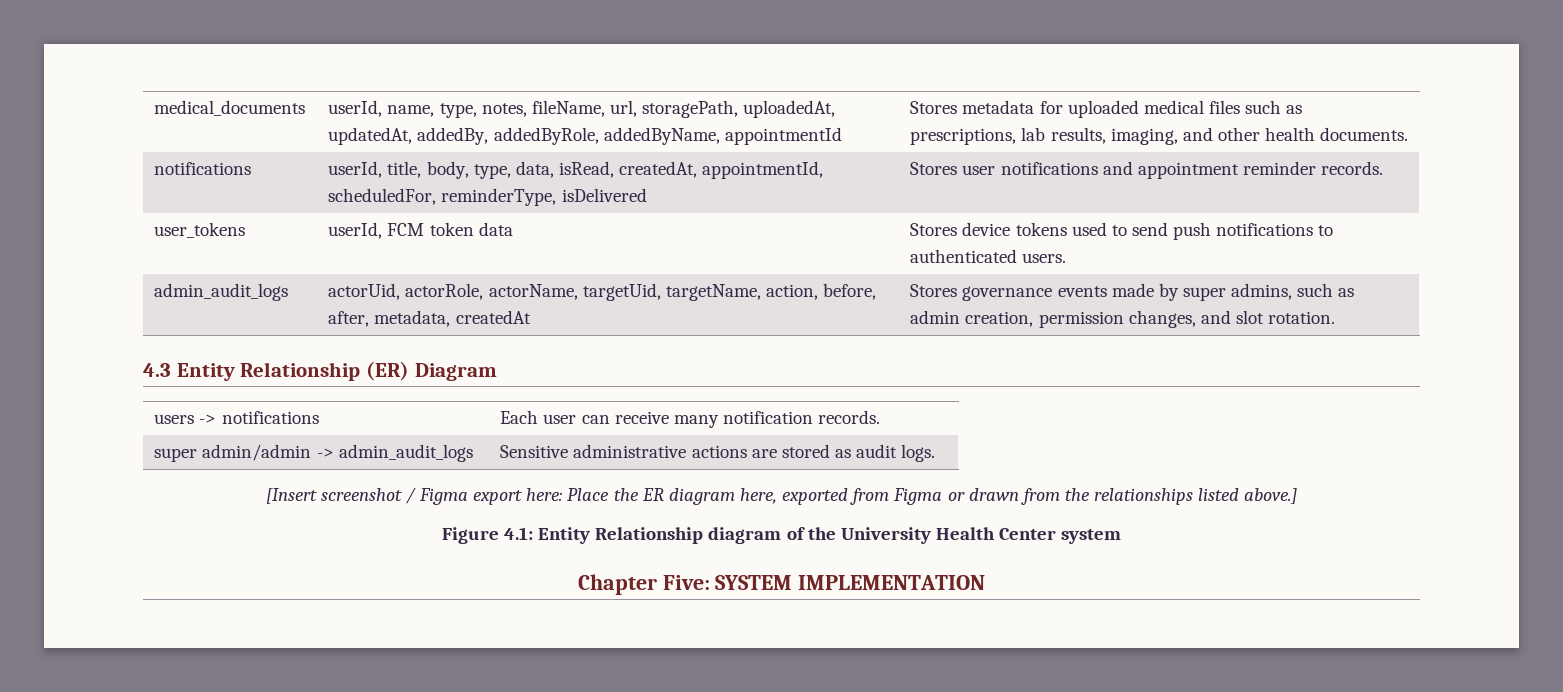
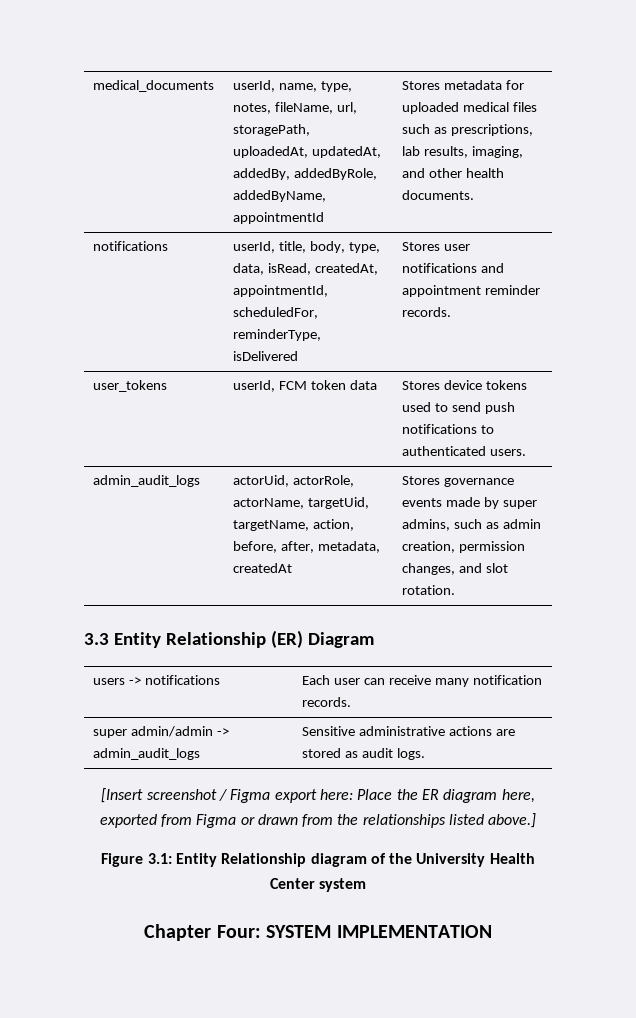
- 4.3 Entity Relationship (ER) Diagram
+ 3.3 Entity Relationship (ER) Diagram
- Figure 4.1: Entity Relationship diagram of the University Health Center system
+ Figure 3.1: Entity Relationship diagram of the University Health Center system
- Chapter Five: SYSTEM IMPLEMENTATION
+ Chapter Four: SYSTEM IMPLEMENTATION

